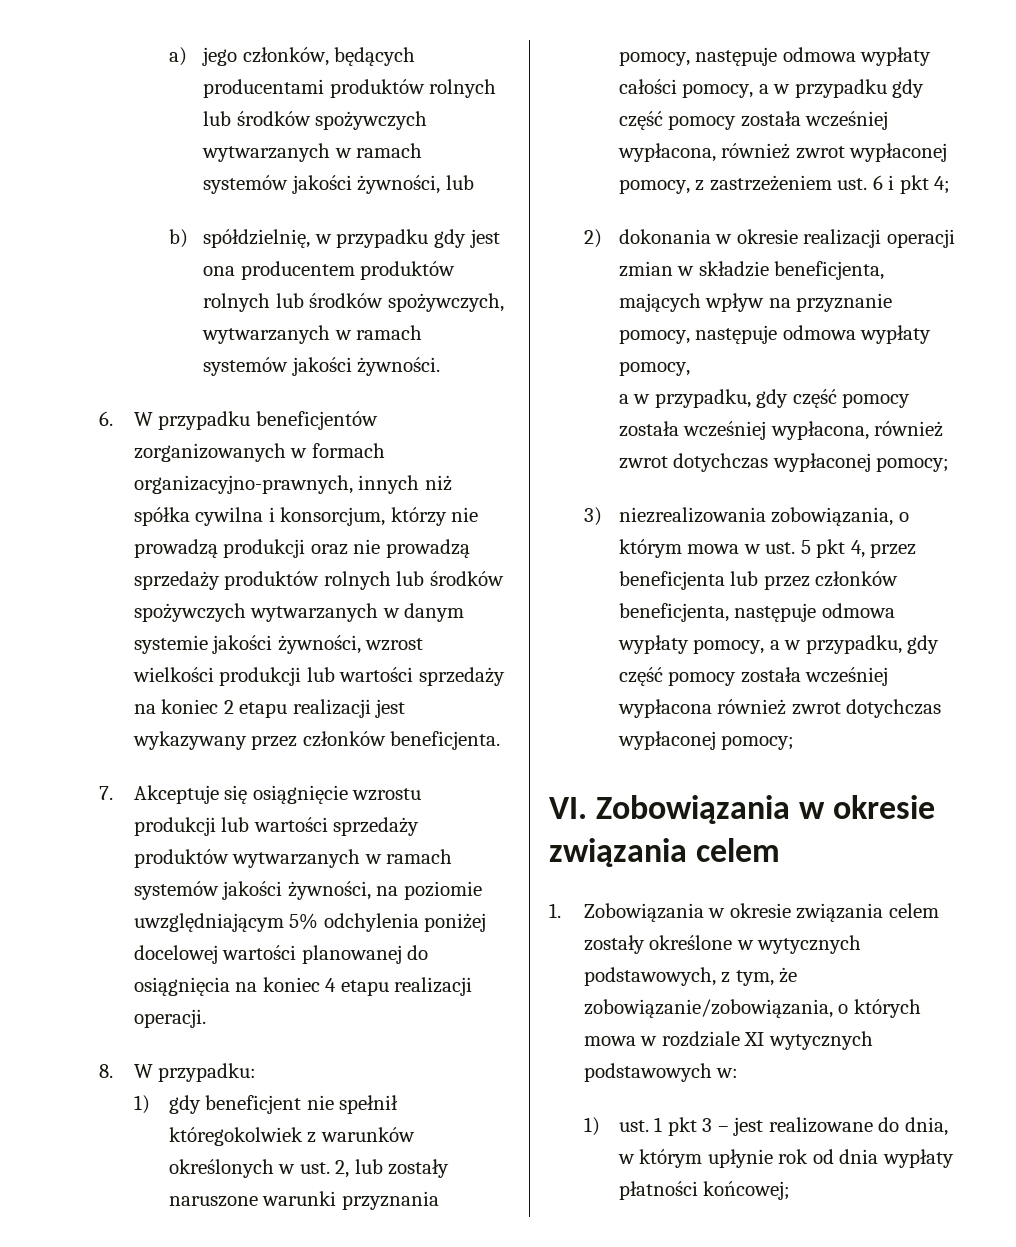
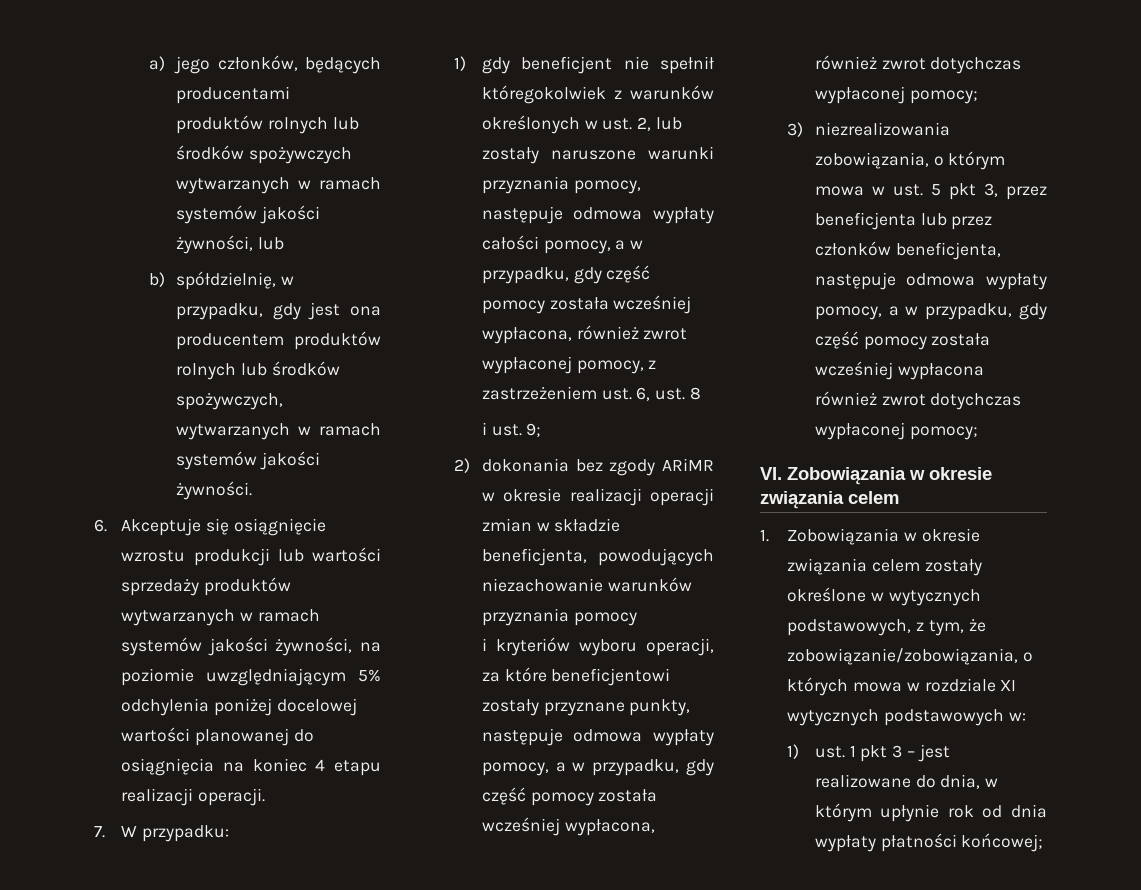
- b) spółdzielnię, w przypadku gdy jest ona producentem produktów rolnych lub środków spożywczych, wytwarzanych w ramach systemów jakości żywności.
+ b) spółdzielnię, w przypadku, gdy jest ona producentem produktów rolnych lub środków spożywczych, wytwarzanych w ramach systemów jakości żywności.
- 6. W przypadku beneficjentów zorganizowanych w formach organizacyjno-prawnych, innych niż spółka cywilna i konsorcjum, którzy nie prowadzą produkcji oraz nie prowadzą sprzedaży produktów rolnych lub środków spożywczych wytwarzanych w danym systemie jakości żywności, wzrost wielkości produkcji lub wartości sprzedaży na koniec 2 etapu realizacji jest wykazywany przez członków beneficjenta.
- 7. Akceptuje się osiągnięcie wzrostu produkcji lub wartości sprzedaży produktów wytwarzanych w ramach systemów jakości żywności, na poziomie uwzględniającym 5% odchylenia poniżej docelowej wartości planowanej do osiągnięcia na koniec 4 etapu realizacji operacji.
+ 6. Akceptuje się osiągnięcie wzrostu produkcji lub wartości sprzedaży produktów wytwarzanych w ramach systemów jakości żywności, na poziomie uwzględniającym 5% odchylenia poniżej docelowej wartości planowanej do osiągnięcia na koniec 4 etapu realizacji operacji.
- 8. W przypadku:
+ 7. W przypadku:
- 1) gdy beneficjent nie spełnił któregokolwiek z warunków określonych w ust. 2, lub zostały naruszone warunki przyznania pomocy, następuje odmowa wypłaty całości pomocy, a w przypadku gdy część pomocy została wcześniej wypłacona, również zwrot wypłaconej pomocy, z zastrzeżeniem ust. 6 i pkt 4;
+ 1) gdy beneficjent nie spełnił któregokolwiek z warunków określonych w ust. 2, lub zostały naruszone warunki przyznania pomocy, następuje odmowa wypłaty całości pomocy, a w przypadku, gdy część pomocy została wcześniej wypłacona, również zwrot wypłaconej pomocy, z zastrzeżeniem ust. 6, ust. 8
+ i ust. 9;
- 2) dokonania w okresie realizacji operacji zmian w składzie beneficjenta, mających wpływ na przyznanie pomocy, następuje odmowa wypłaty pomocy,
- a w przypadku, gdy część pomocy została wcześniej wypłacona, również zwrot dotychczas wypłaconej pomocy;
+ 2) dokonania bez zgody ARiMR w okresie realizacji operacji zmian w składzie beneficjenta, powodujących niezachowanie warunków przyznania pomocy
+ i kryteriów wyboru operacji, za które beneficjentowi zostały przyznane punkty, następuje odmowa wypłaty pomocy, a w przypadku, gdy część pomocy została wcześniej wypłacona, również zwrot dotychczas wypłaconej pomocy;
- 3) niezrealizowania zobowiązania, o którym mowa w ust. 5 pkt 4, przez beneficjenta lub przez członków beneficjenta, następuje odmowa wypłaty pomocy, a w przypadku, gdy część pomocy została wcześniej wypłacona również zwrot dotychczas wypłaconej pomocy;
+ 3) niezrealizowania zobowiązania, o którym mowa w ust. 5 pkt 3, przez beneficjenta lub przez członków beneficjenta, następuje odmowa wypłaty pomocy, a w przypadku, gdy część pomocy została wcześniej wypłacona również zwrot dotychczas wypłaconej pomocy;

